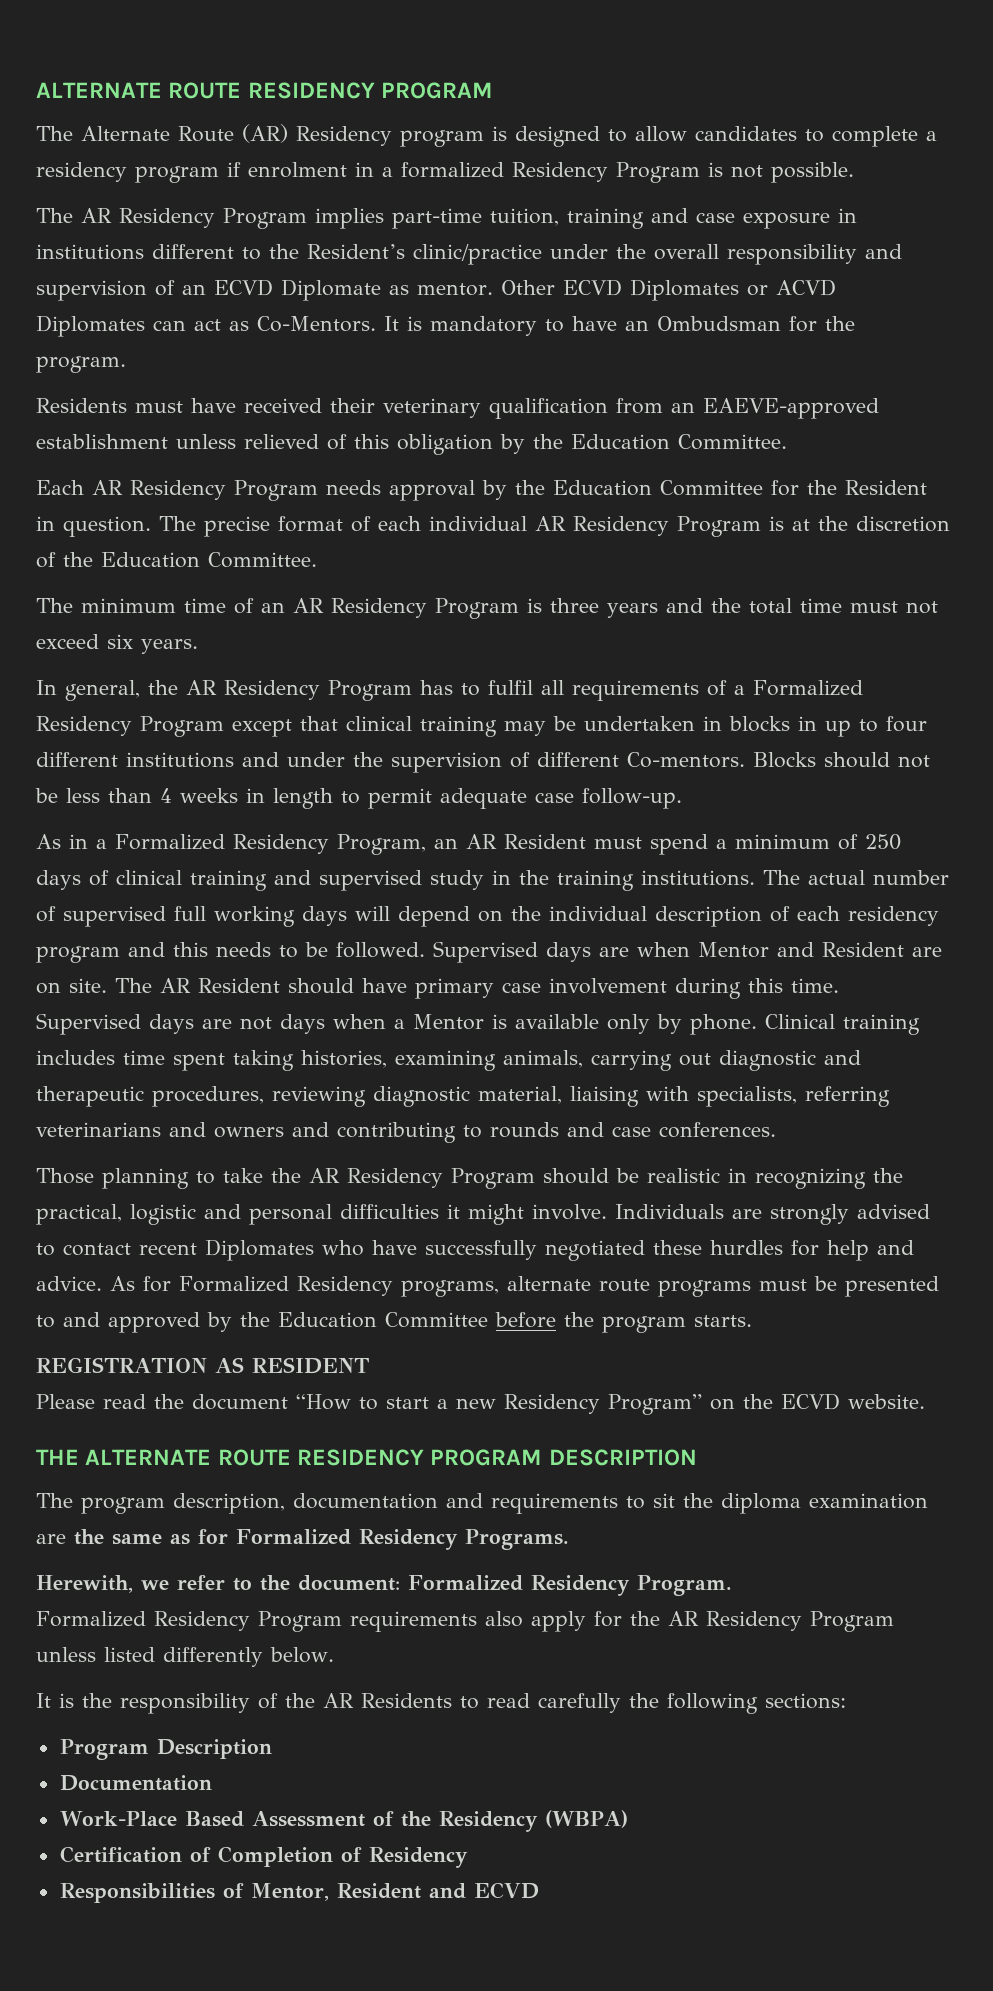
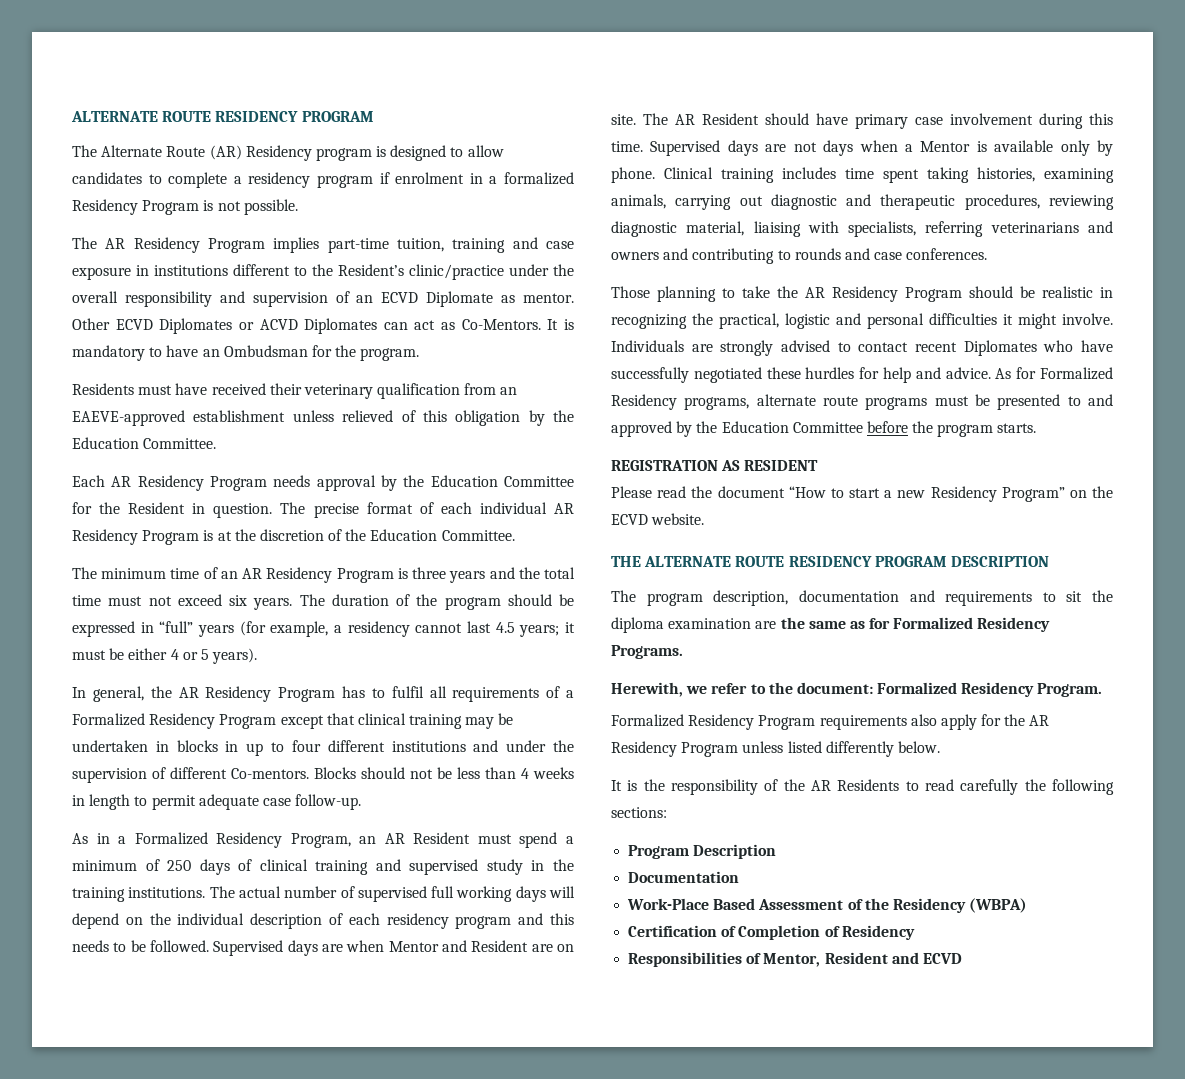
+ The duration of the program should be expressed in “full” years (for example, a residency cannot last 4.5 years; it must be either 4 or 5 years).

